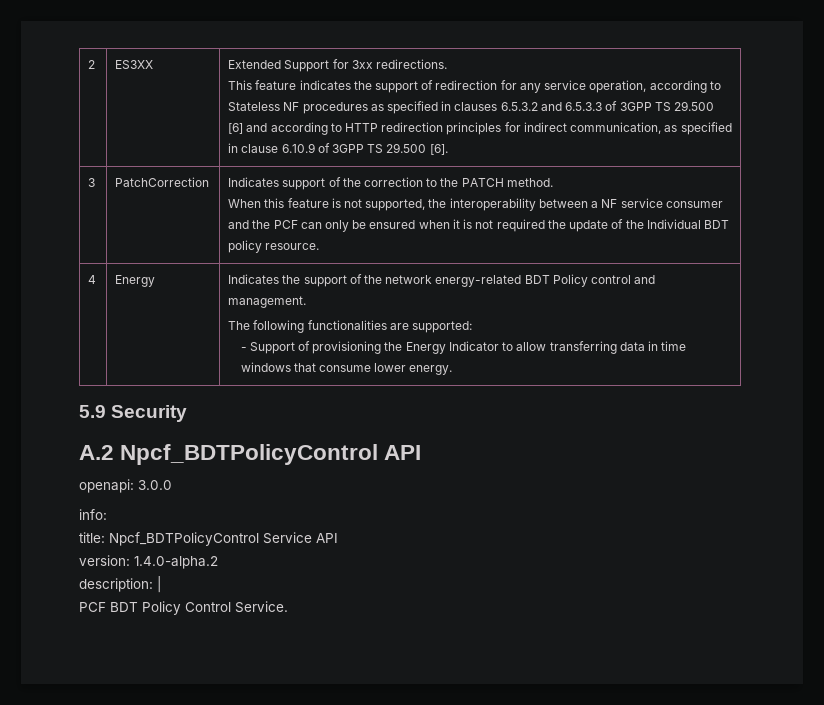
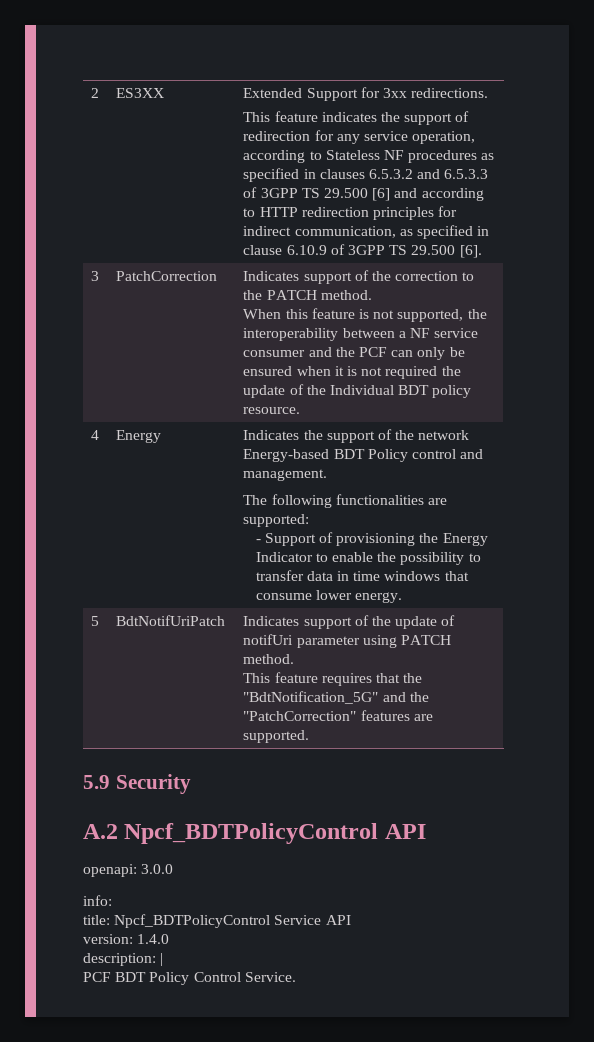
- 4 | Energy | Indicates the support of the network energy-related BDT Policy control and management.
+ 4 | Energy | Indicates the support of the network Energy-based BDT Policy control and management.
  The following functionalities are supported:
- - Support of provisioning the Energy Indicator to allow transferring data in time windows that consume lower energy.
+ - Support of provisioning the Energy Indicator to enable the possibility to transfer data in time windows that consume lower energy.
+ 5 | BdtNotifUriPatch | Indicates support of the update of notifUri parameter using PATCH method.
+ This feature requires that the "BdtNotification_5G" and the "PatchCorrection" features are supported.
- version: 1.4.0-alpha.2
+ version: 1.4.0

